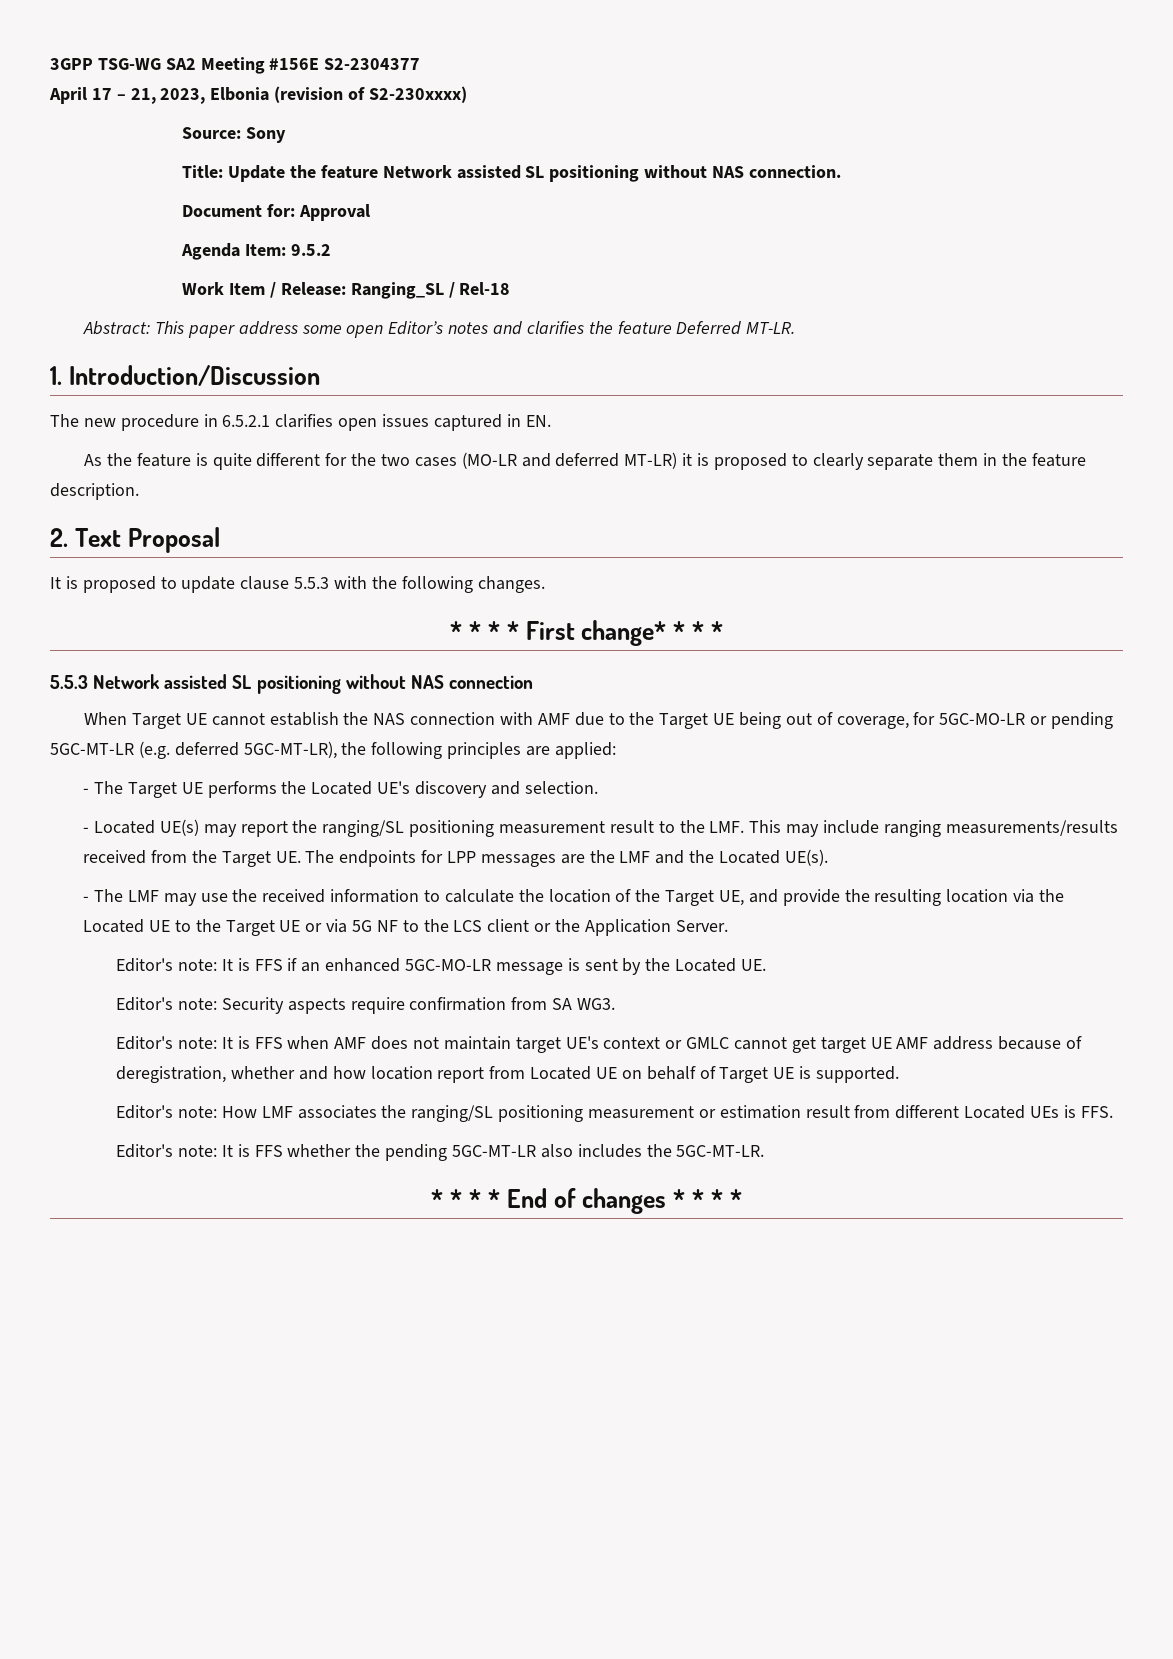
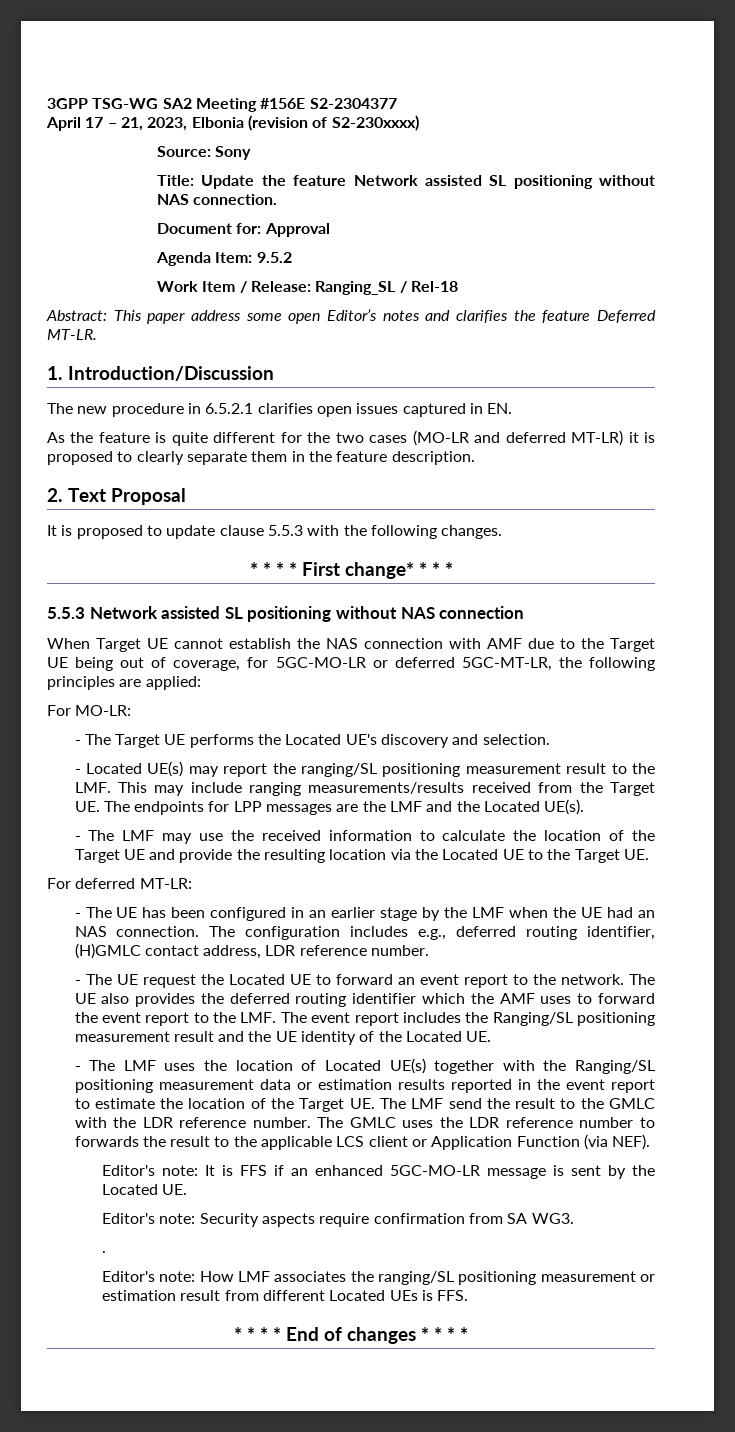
- When Target UE cannot establish the NAS connection with AMF due to the Target UE being out of coverage, for 5GC-MO-LR or pending 5GC-MT-LR (e.g. deferred 5GC-MT-LR), the following principles are applied:
+ When Target UE cannot establish the NAS connection with AMF due to the Target UE being out of coverage, for 5GC-MO-LR or deferred 5GC-MT-LR, the following principles are applied:
+ For MO-LR:
- - The LMF may use the received information to calculate the location of the Target UE, and provide the resulting location via the Located UE to the Target UE or via 5G NF to the LCS client or the Application Server.
+ - The LMF may use the received information to calculate the location of the Target UE and provide the resulting location via the Located UE to the Target UE.
+ For deferred MT-LR:
+ - The UE has been configured in an earlier stage by the LMF when the UE had an NAS connection. The configuration includes e.g., deferred routing identifier, (H)GMLC contact address, LDR reference number.
+ - The UE request the Located UE to forward an event report to the network. The UE also provides the deferred routing identifier which the AMF uses to forward the event report to the LMF. The event report includes the Ranging/SL positioning measurement result and the UE identity of the Located UE.
+ - The LMF uses the location of Located UE(s) together with the Ranging/SL positioning measurement data or estimation results reported in the event report to estimate the location of the Target UE. The LMF send the result to the GMLC with the LDR reference number. The GMLC uses the LDR reference number to forwards the result to the applicable LCS client or Application Function (via NEF).
- Editor's note: It is FFS when AMF does not maintain target UE's context or GMLC cannot get target UE AMF address because of deregistration, whether and how location report from Located UE on behalf of Target UE is supported.
+ .
- Editor's note: It is FFS whether the pending 5GC-MT-LR also includes the 5GC-MT-LR.

